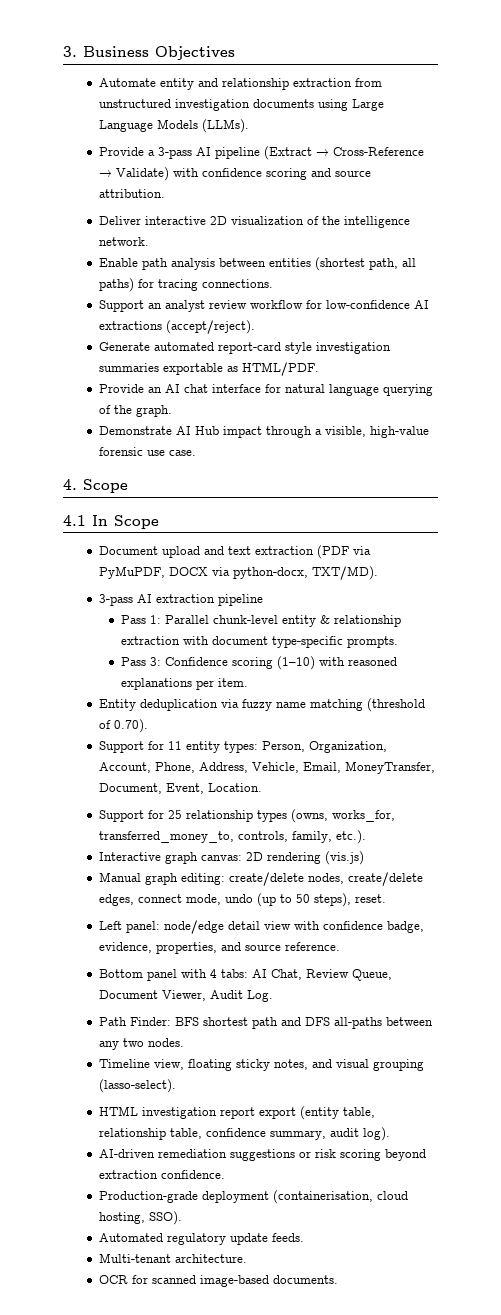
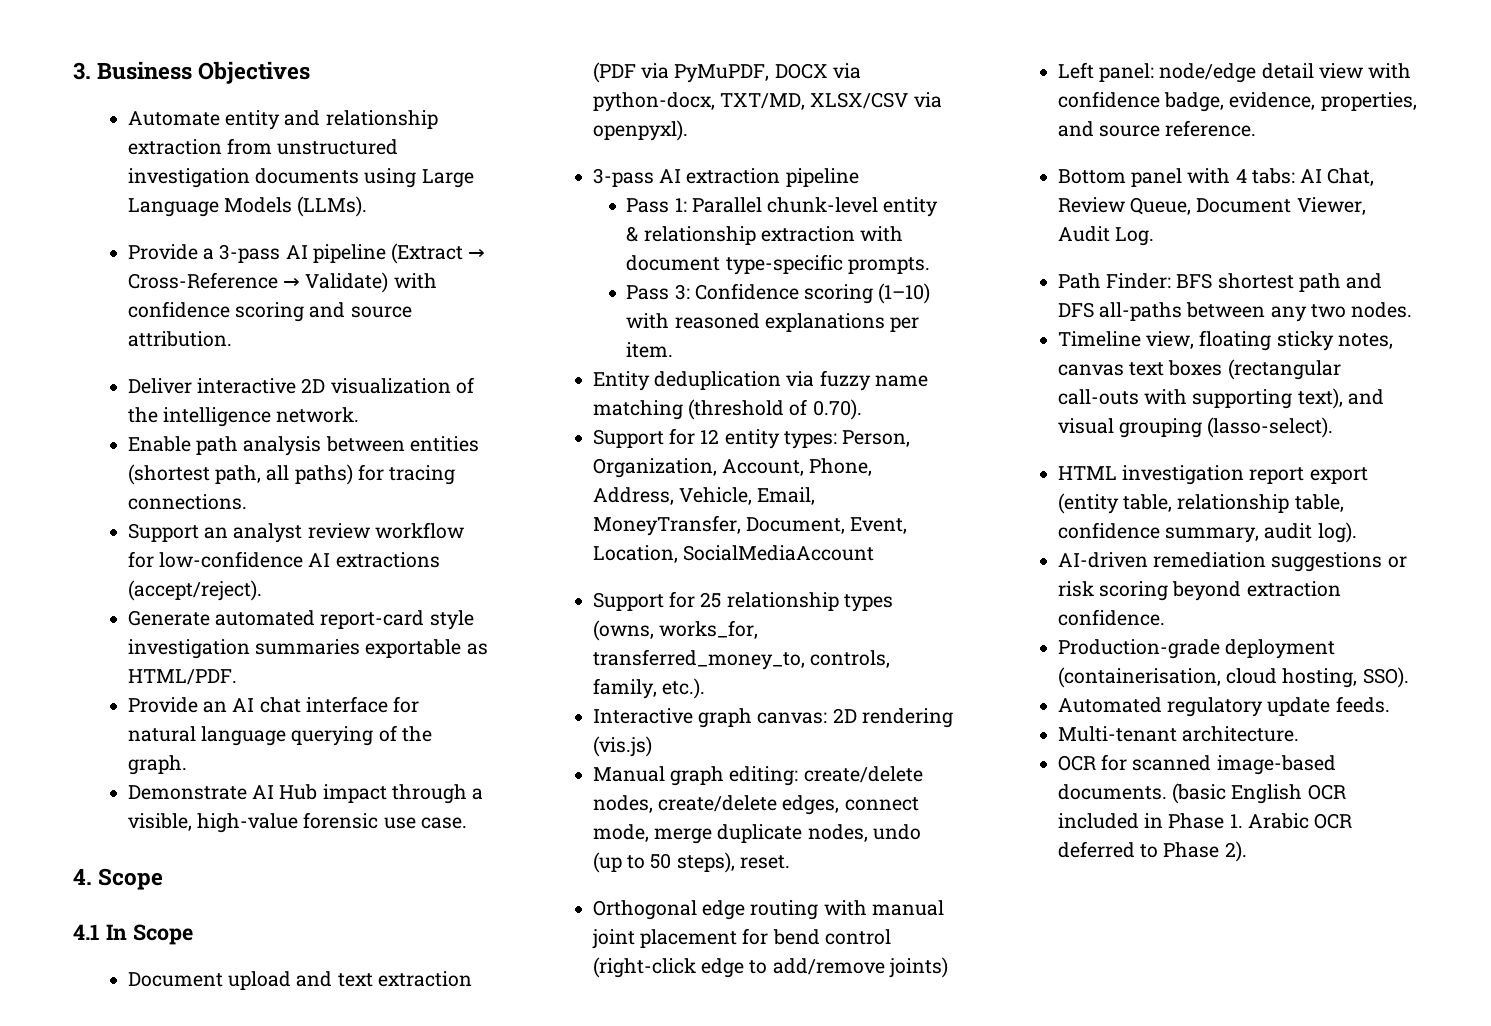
- Document upload and text extraction (PDF via PyMuPDF, DOCX via python-docx, TXT/MD).
+ Document upload and text extraction (PDF via PyMuPDF, DOCX via python-docx, TXT/MD, XLSX/CSV via openpyxl).
- Support for 11 entity types: Person, Organization, Account, Phone, Address, Vehicle, Email, MoneyTransfer, Document, Event, Location.
+ Support for 12 entity types: Person, Organization, Account, Phone, Address, Vehicle, Email, MoneyTransfer, Document, Event, Location, SocialMediaAccount
- Manual graph editing: create/delete nodes, create/delete edges, connect mode, undo (up to 50 steps), reset.
+ Manual graph editing: create/delete nodes, create/delete edges, connect mode, merge duplicate nodes, undo (up to 50 steps), reset.
+ Orthogonal edge routing with manual joint placement for bend control (right-click edge to add/remove joints)
- Timeline view, floating sticky notes, and visual grouping (lasso-select).
+ Timeline view, floating sticky notes, canvas text boxes (rectangular call-outs with supporting text), and visual grouping (lasso-select).
+ (basic English OCR included in Phase 1. Arabic OCR deferred to Phase 2).

